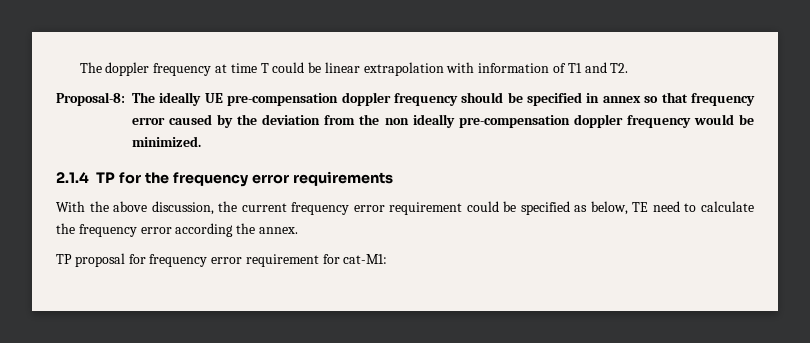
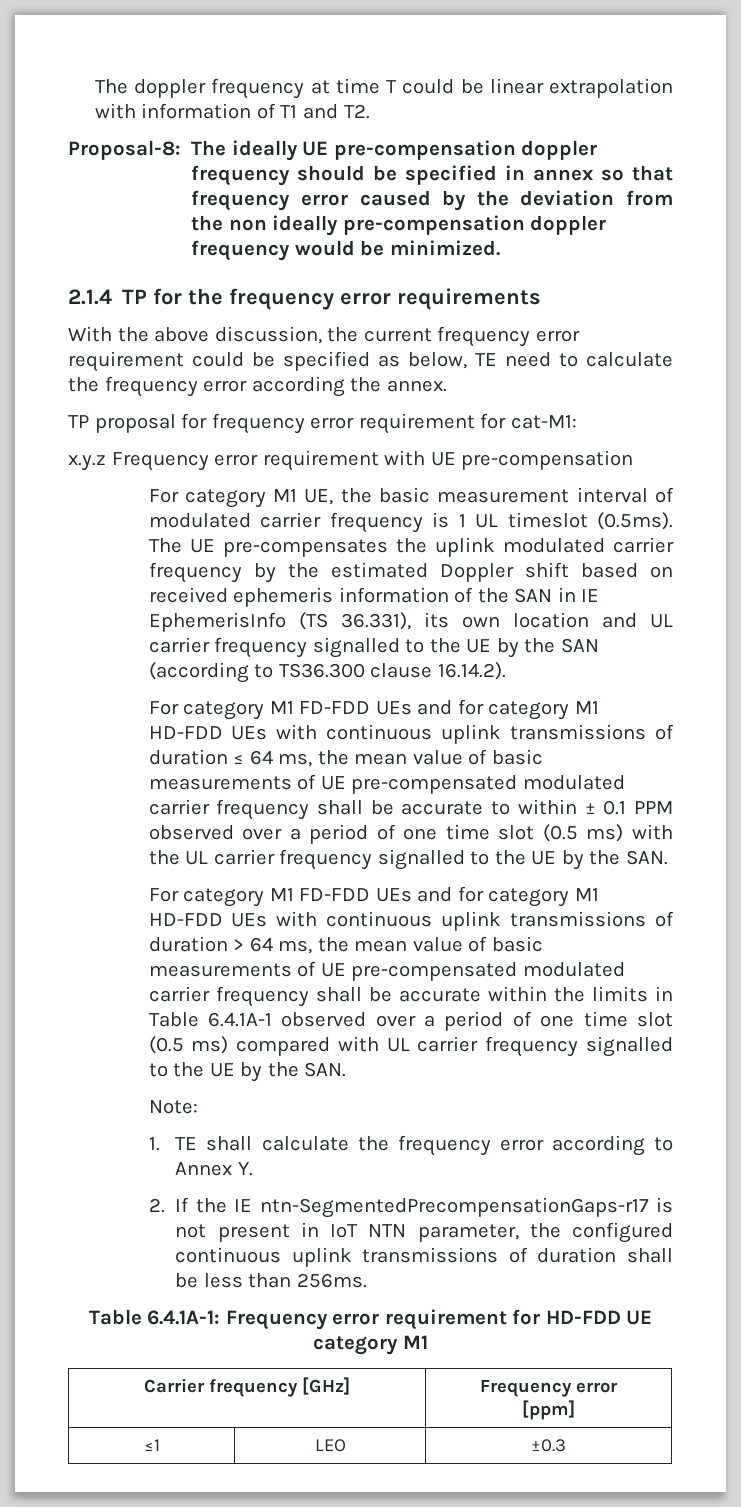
+ x.y.z Frequency error requirement with UE pre-compensation
+ For category M1 UE, the basic measurement interval of modulated carrier frequency is 1 UL timeslot (0.5ms). The UE pre-compensates the uplink modulated carrier frequency by the estimated Doppler shift based on received ephemeris information of the SAN in IE EphemerisInfo (TS 36.331), its own location and UL carrier frequency signalled to the UE by the SAN (according to TS36.300 clause 16.14.2).
+ For category M1 FD-FDD UEs and for category M1 HD-FDD UEs with continuous uplink transmissions of duration ≤ 64 ms, the mean value of basic measurements of UE pre-compensated modulated carrier frequency shall be accurate to within ± 0.1 PPM observed over a period of one time slot (0.5 ms) with the UL carrier frequency signalled to the UE by the SAN.
+ For category M1 FD-FDD UEs and for category M1 HD-FDD UEs with continuous uplink transmissions of duration > 64 ms, the mean value of basic measurements of UE pre-compensated modulated carrier frequency shall be accurate within the limits in Table 6.4.1A-1 observed over a period of one time slot (0.5 ms) compared with UL carrier frequency signalled to the UE by the SAN.
+ Note:
+ 1. TE shall calculate the frequency error according to Annex Y.
+ 2. If the IE ntn-SegmentedPrecompensationGaps-r17 is not present in IoT NTN parameter, the configured continuous uplink transmissions of duration shall be less than 256ms.
+ Table 6.4.1A-1: Frequency error requirement for HD-FDD UE category M1
+ Carrier frequency [GHz] | Frequency error
+ [ppm]
+ ≤1 | LEO | ±0.3

